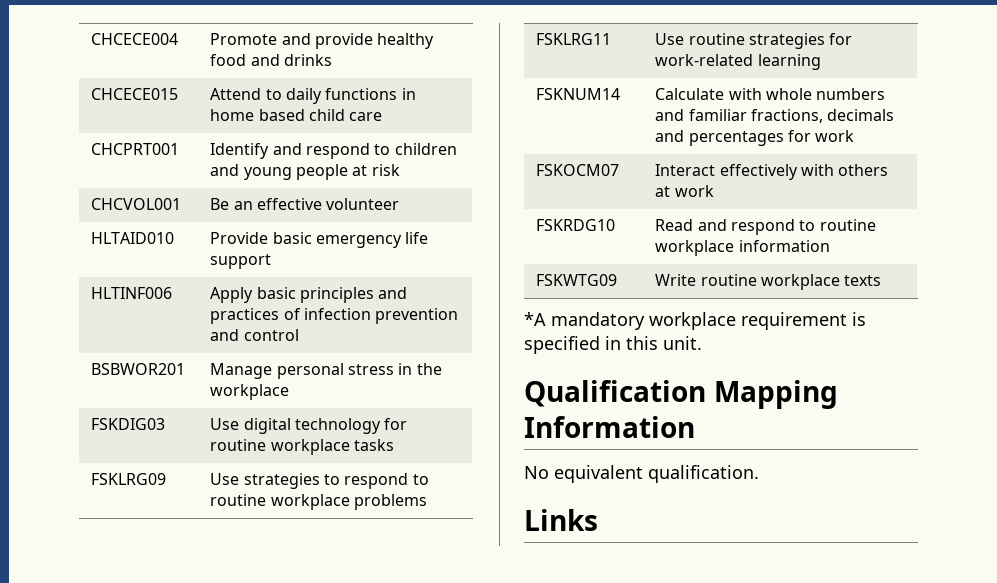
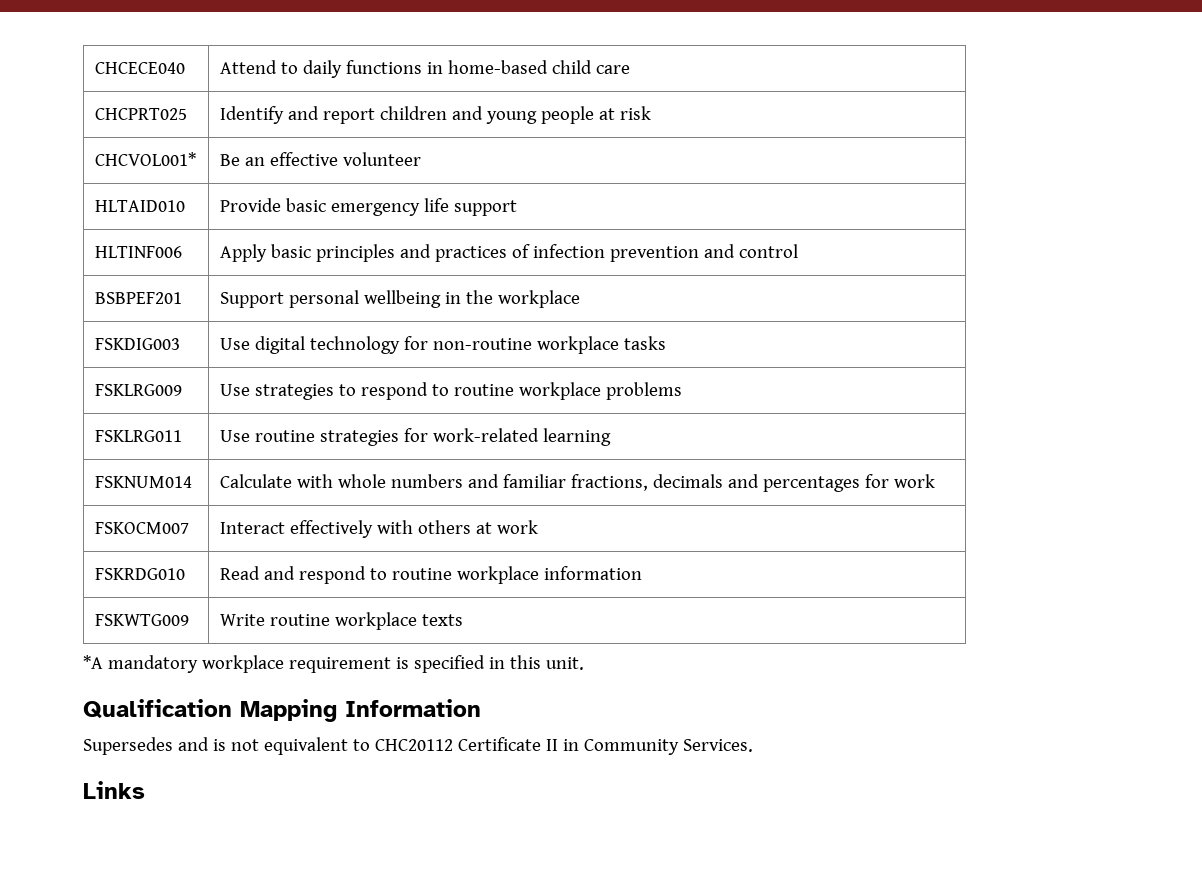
- CHCECE004 | Promote and provide healthy food and drinks
- CHCECE015 | Attend to daily functions in home based child care
+ CHCECE040 | Attend to daily functions in home-based child care
- CHCPRT001 | Identify and respond to children and young people at risk
+ CHCPRT025 | Identify and report children and young people at risk
- CHCVOL001 | Be an effective volunteer
+ CHCVOL001* | Be an effective volunteer
- BSBWOR201 | Manage personal stress in the workplace
+ BSBPEF201 | Support personal wellbeing in the workplace
- FSKDIG03 | Use digital technology for routine workplace tasks
+ FSKDIG003 | Use digital technology for non-routine workplace tasks
- FSKLRG09 | Use strategies to respond to routine workplace problems
+ FSKLRG009 | Use strategies to respond to routine workplace problems
- FSKLRG11 | Use routine strategies for work-related learning
+ FSKLRG011 | Use routine strategies for work-related learning
- FSKNUM14 | Calculate with whole numbers and familiar fractions, decimals and percentages for work
+ FSKNUM014 | Calculate with whole numbers and familiar fractions, decimals and percentages for work
- FSKOCM07 | Interact effectively with others at work
+ FSKOCM007 | Interact effectively with others at work
- FSKRDG10 | Read and respond to routine workplace information
+ FSKRDG010 | Read and respond to routine workplace information
- FSKWTG09 | Write routine workplace texts
+ FSKWTG009 | Write routine workplace texts
- No equivalent qualification.
+ Supersedes and is not equivalent to CHC20112 Certificate II in Community Services.

